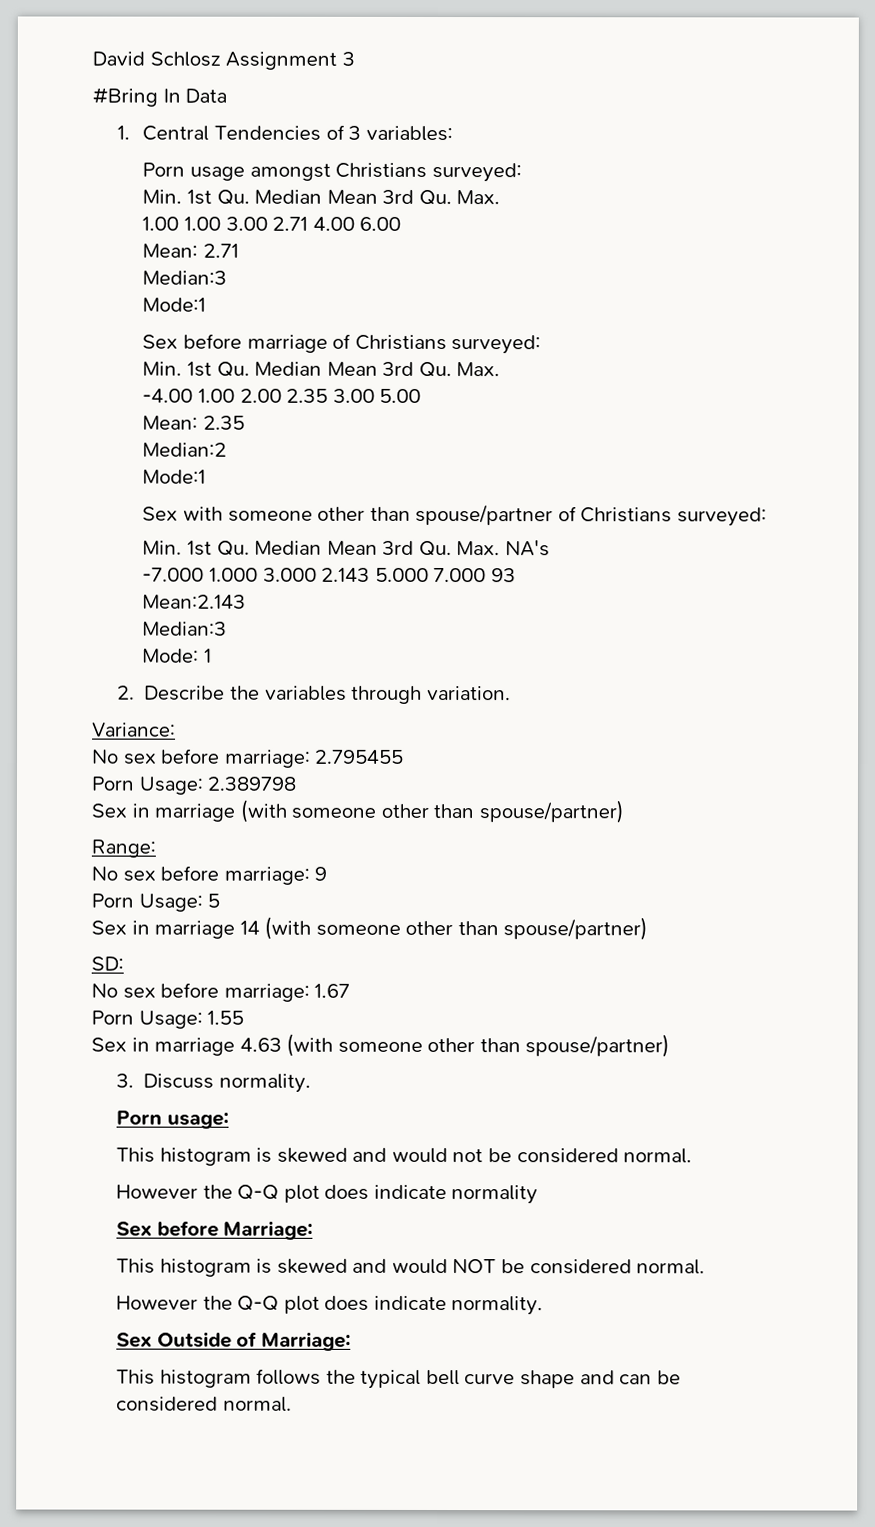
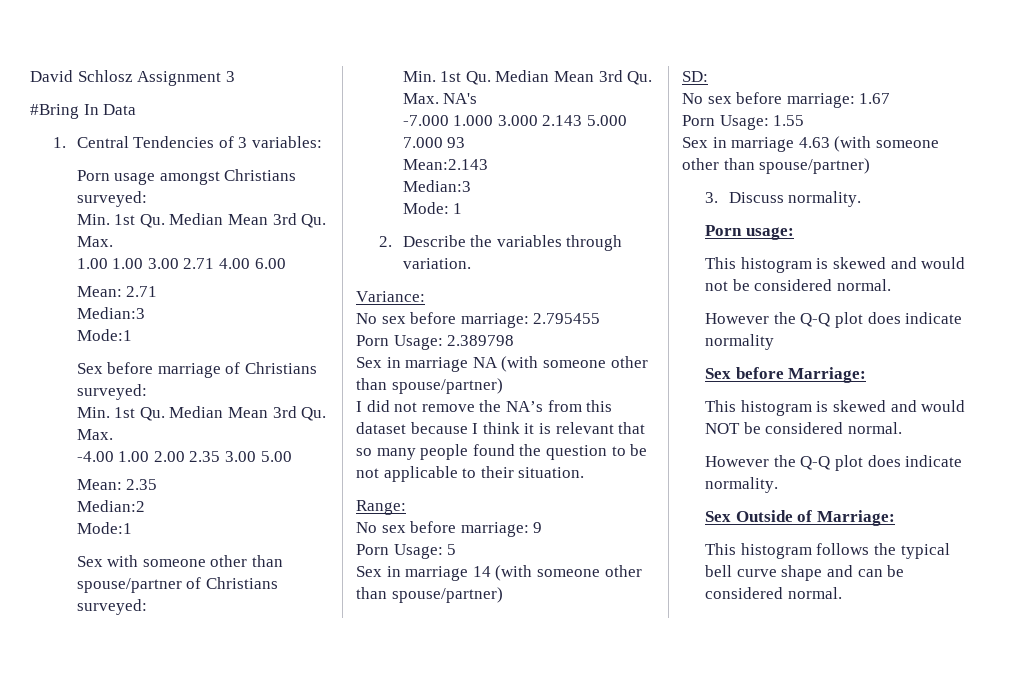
- Sex in marriage (with someone other than spouse/partner)
+ Sex in marriage NA (with someone other than spouse/partner)
+ I did not remove the NA’s from this dataset because I think it is relevant that so many people found the question to be not applicable to their situation.

